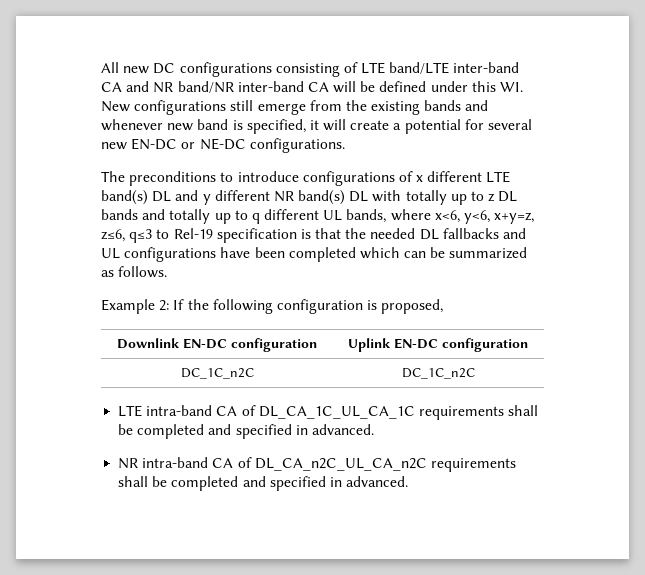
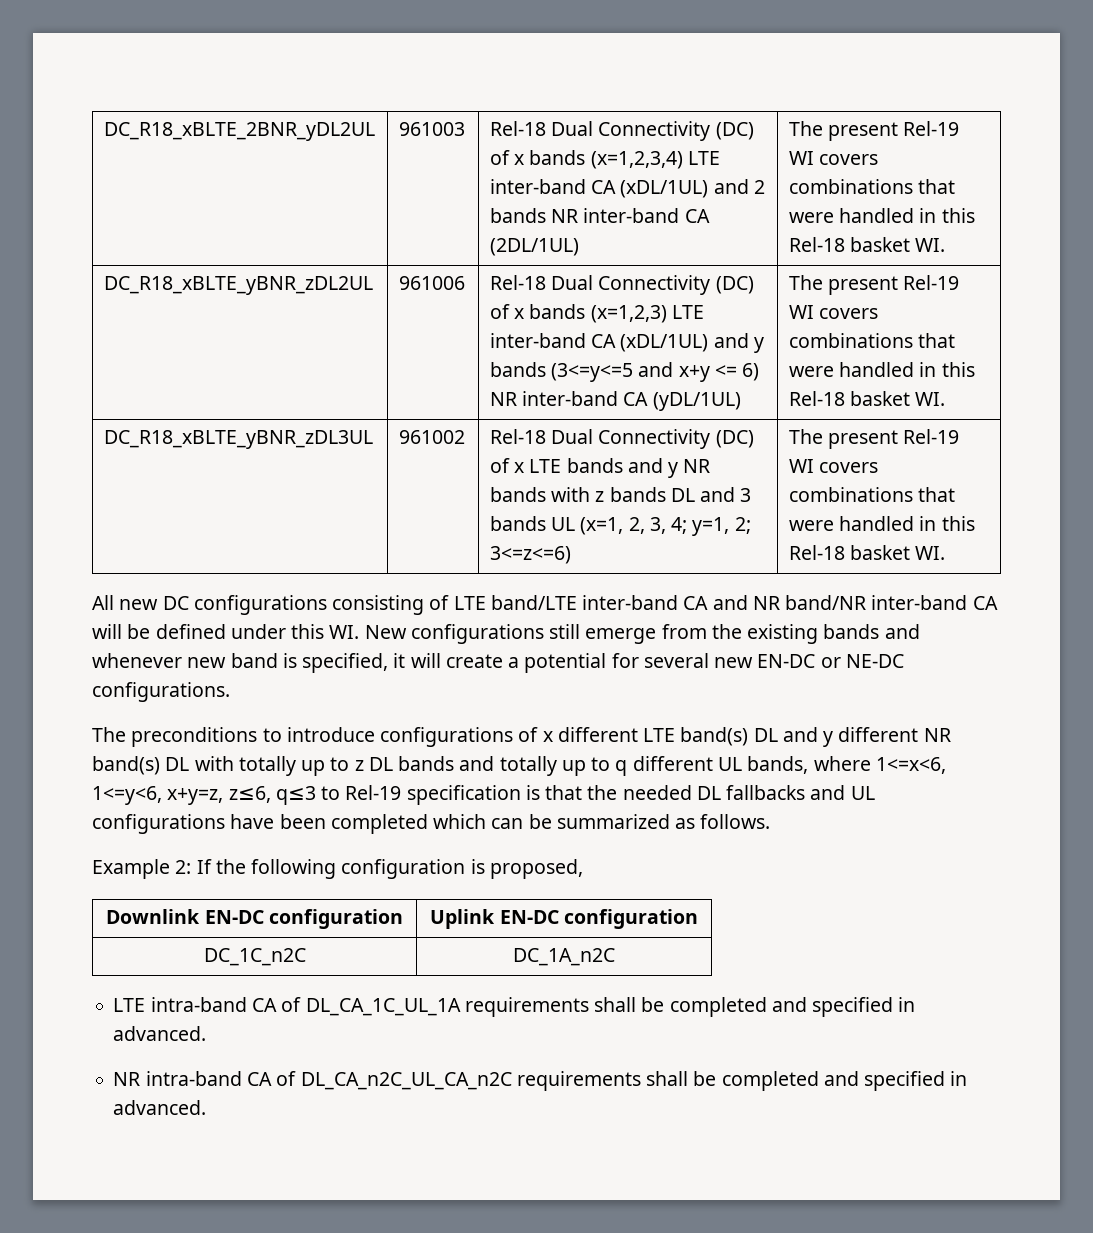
+ DC_R18_xBLTE_2BNR_yDL2UL | 961003 | Rel-18 Dual Connectivity (DC) of x bands (x=1,2,3,4) LTE inter-band CA (xDL/1UL) and 2 bands NR inter-band CA (2DL/1UL) | The present Rel-19 WI covers combinations that were handled in this Rel-18 basket WI.
+ DC_R18_xBLTE_yBNR_zDL2UL | 961006 | Rel-18 Dual Connectivity (DC) of x bands (x=1,2,3) LTE inter-band CA (xDL/1UL) and y bands (3<=y<=5 and x+y <= 6) NR inter-band CA (yDL/1UL) | The present Rel-19 WI covers combinations that were handled in this Rel-18 basket WI.
+ DC_R18_xBLTE_yBNR_zDL3UL | 961002 | Rel-18 Dual Connectivity (DC) of x LTE bands and y NR bands with z bands DL and 3 bands UL (x=1, 2, 3, 4; y=1, 2; 3<=z<=6) | The present Rel-19 WI covers combinations that were handled in this Rel-18 basket WI.
- The preconditions to introduce configurations of x different LTE band(s) DL and y different NR band(s) DL with totally up to z DL bands and totally up to q different UL bands, where x<6, y<6, x+y=z, z≤6, q≤3 to Rel-19 specification is that the needed DL fallbacks and UL configurations have been completed which can be summarized as follows.
+ The preconditions to introduce configurations of x different LTE band(s) DL and y different NR band(s) DL with totally up to z DL bands and totally up to q different UL bands, where 1<=x<6, 1<=y<6, x+y=z, z≤6, q≤3 to Rel-19 specification is that the needed DL fallbacks and UL configurations have been completed which can be summarized as follows.
- DC_1C_n2C | DC_1C_n2C
+ DC_1C_n2C | DC_1A_n2C
- LTE intra-band CA of DL_CA_1C_UL_CA_1C requirements shall be completed and specified in advanced.
+ LTE intra-band CA of DL_CA_1C_UL_1A requirements shall be completed and specified in advanced.

